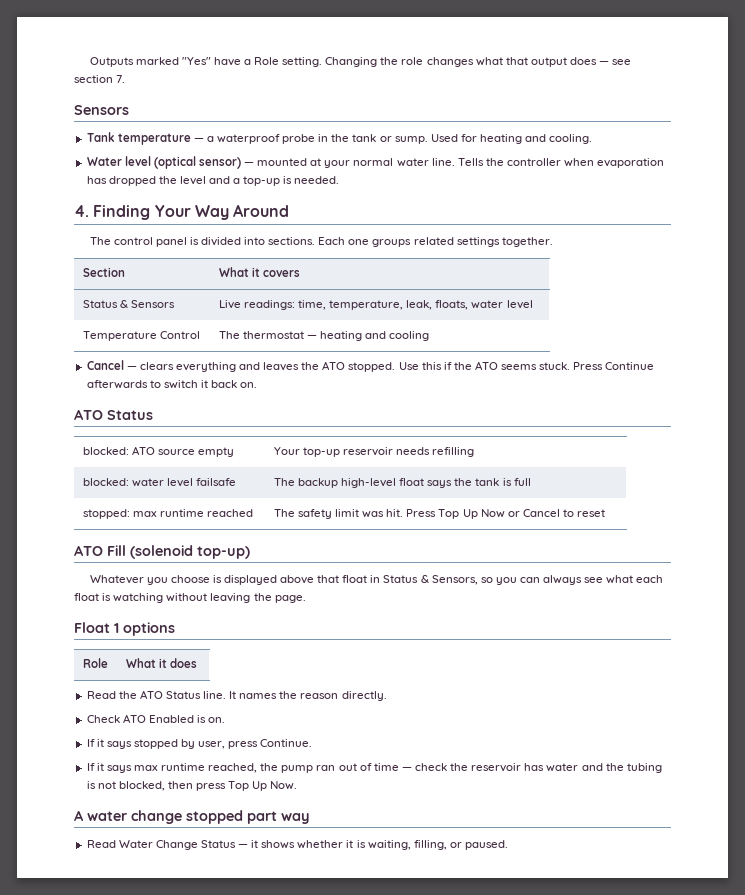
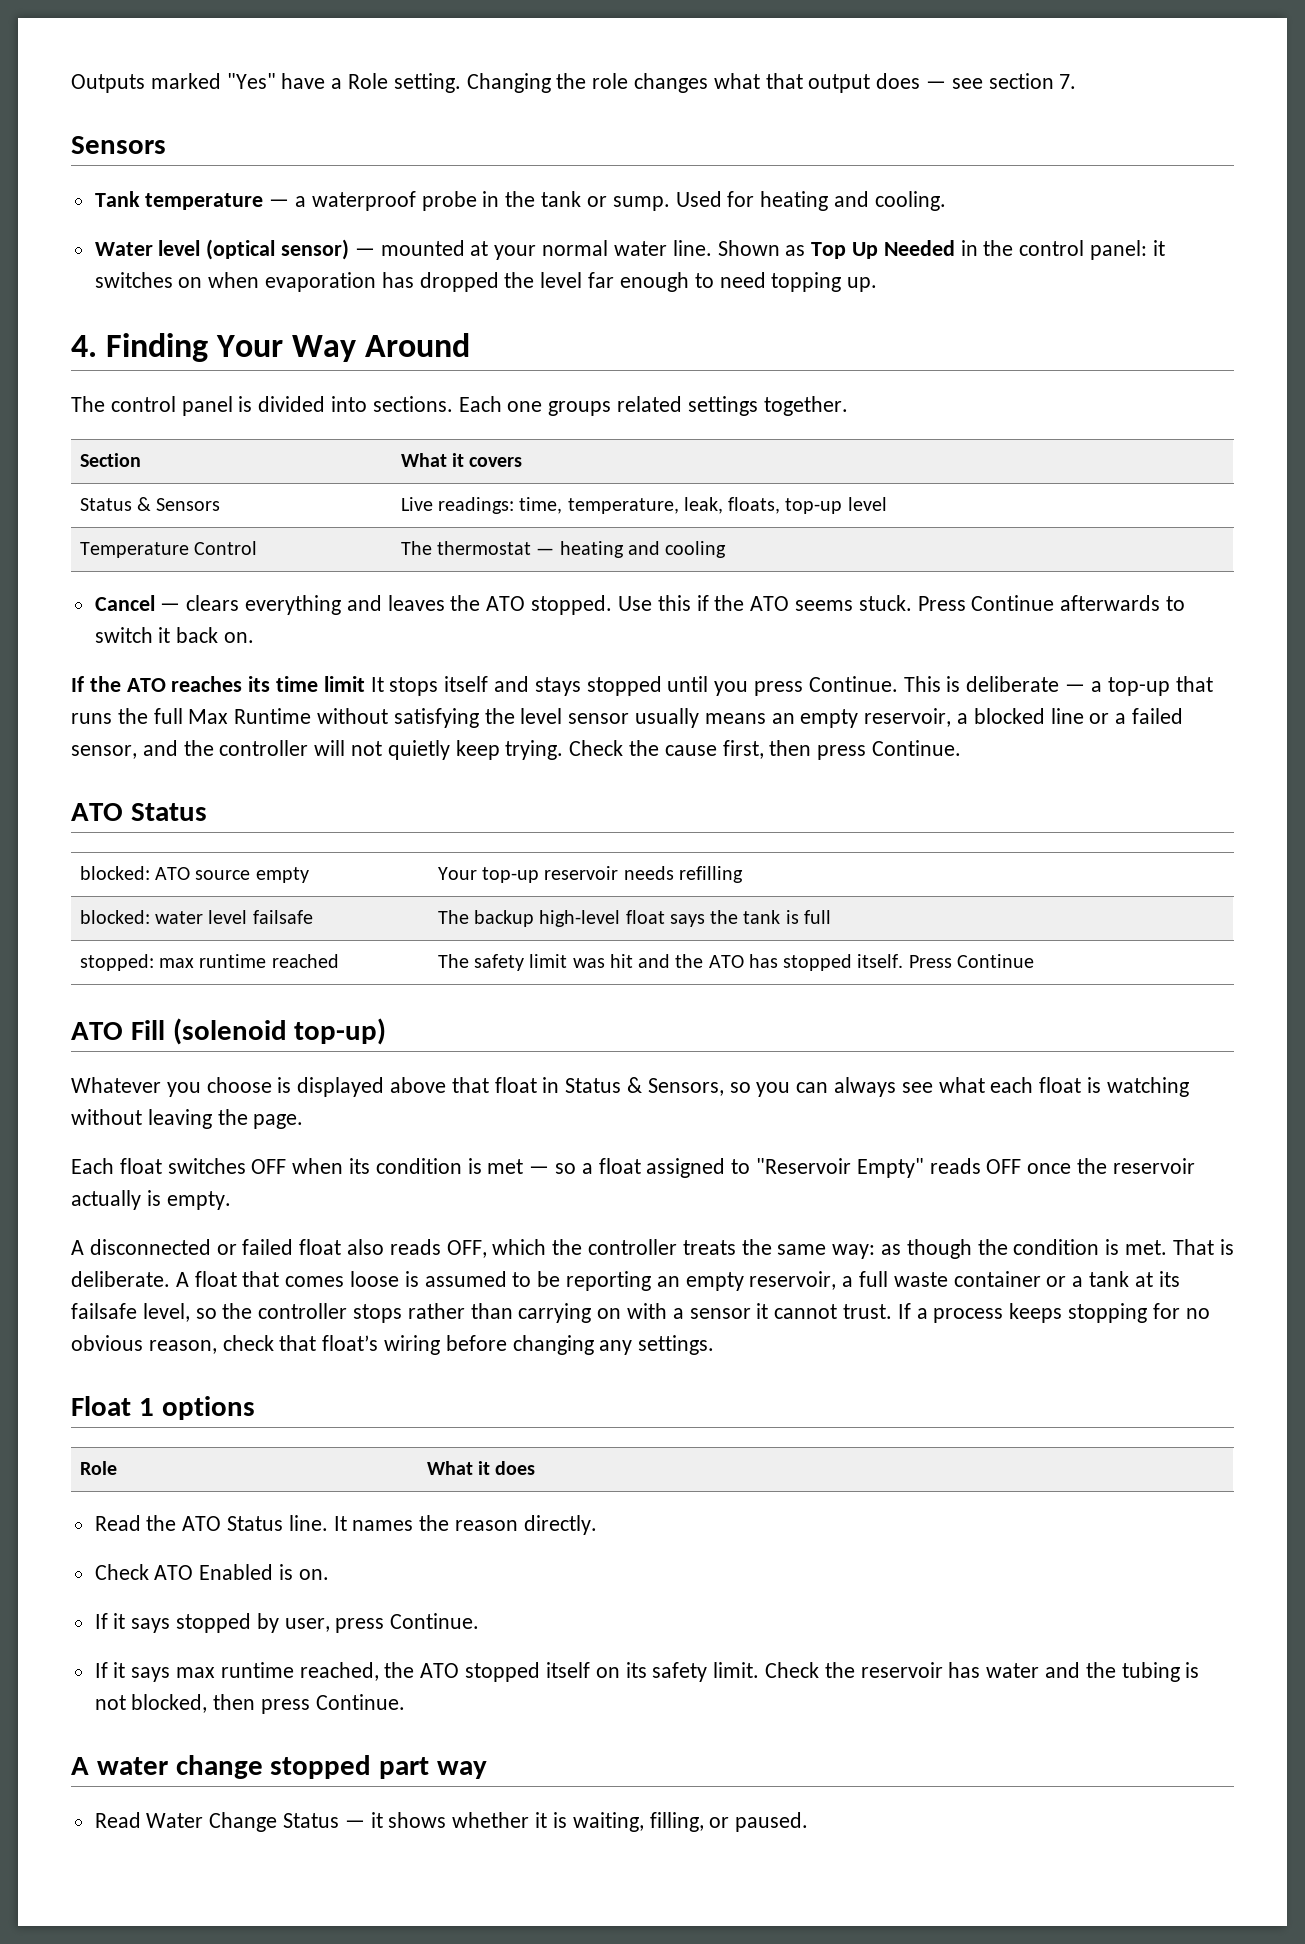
- Tells the controller when evaporation has dropped the level and a top-up is needed.
+ Shown as Top Up Needed in the control panel: it switches on when evaporation has dropped the level far enough to need topping up.
- Status & Sensors | Live readings: time, temperature, leak, floats, water level
+ Status & Sensors | Live readings: time, temperature, leak, floats, top-up level
+ If the ATO reaches its time limit It stops itself and stays stopped until you press Continue. This is deliberate — a top-up that runs the full Max Runtime without satisfying the level sensor usually means an empty reservoir, a blocked line or a failed sensor, and the controller will not quietly keep trying. Check the cause first, then press Continue.
- stopped: max runtime reached | The safety limit was hit. Press Top Up Now or Cancel to reset
+ stopped: max runtime reached | The safety limit was hit and the ATO has stopped itself. Press Continue
+ Each float switches OFF when its condition is met — so a float assigned to "Reservoir Empty" reads OFF once the reservoir actually is empty.
+ A disconnected or failed float also reads OFF, which the controller treats the same way: as though the condition is met. That is deliberate. A float that comes loose is assumed to be reporting an empty reservoir, a full waste container or a tank at its failsafe level, so the controller stops rather than carrying on with a sensor it cannot trust. If a process keeps stopping for no obvious reason, check that float’s wiring before changing any settings.
- If it says max runtime reached, the pump ran out of time — check the reservoir has water and the tubing is not blocked, then press Top Up Now.
+ If it says max runtime reached, the ATO stopped itself on its safety limit. Check the reservoir has water and the tubing is not blocked, then press Continue.

